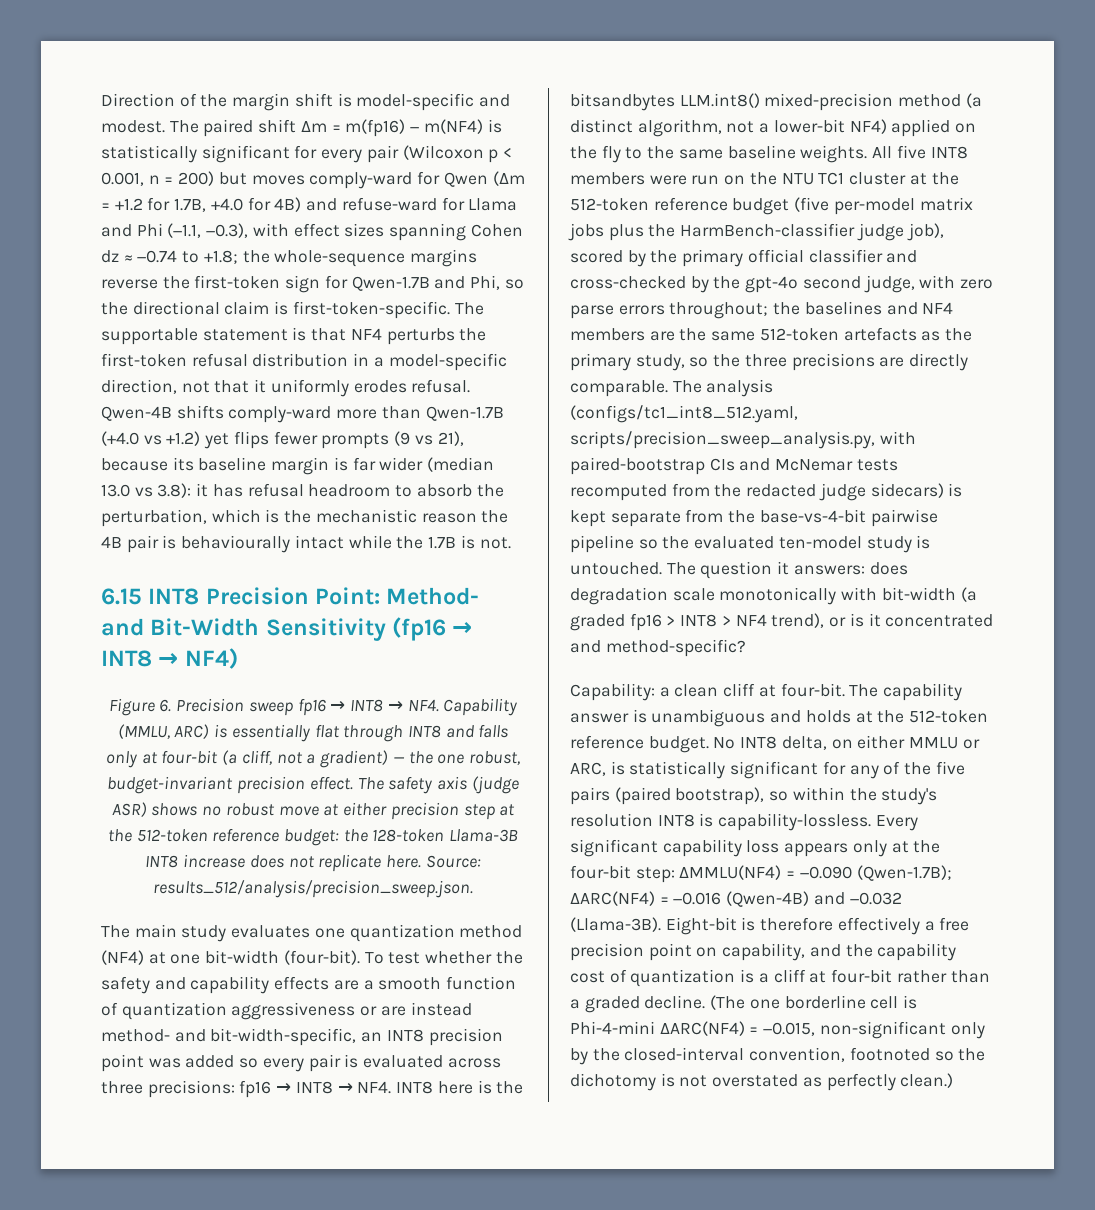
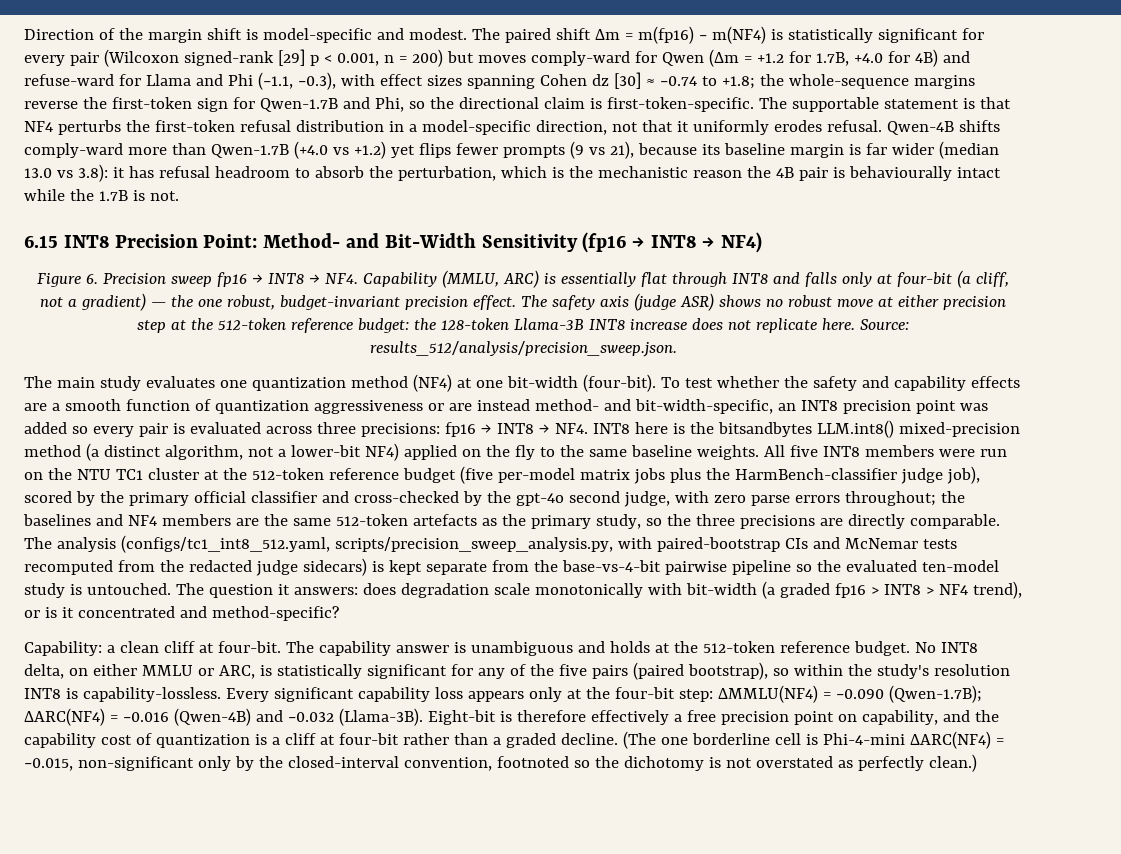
- The paired shift Δm = m(fp16) − m(NF4) is statistically significant for every pair (Wilcoxon p < 0.001, n = 200) but moves comply-ward for Qwen (Δm = +1.2 for 1.7B, +4.0 for 4B) and refuse-ward for Llama and Phi (−1.1, −0.3), with effect sizes spanning Cohen dz ≈ −0.74 to +1.8;
+ The paired shift Δm = m(fp16) − m(NF4) is statistically significant for every pair (Wilcoxon signed-rank [29] p < 0.001, n = 200) but moves comply-ward for Qwen (Δm = +1.2 for 1.7B, +4.0 for 4B) and refuse-ward for Llama and Phi (−1.1, −0.3), with effect sizes spanning Cohen dz [30] ≈ −0.74 to +1.8;

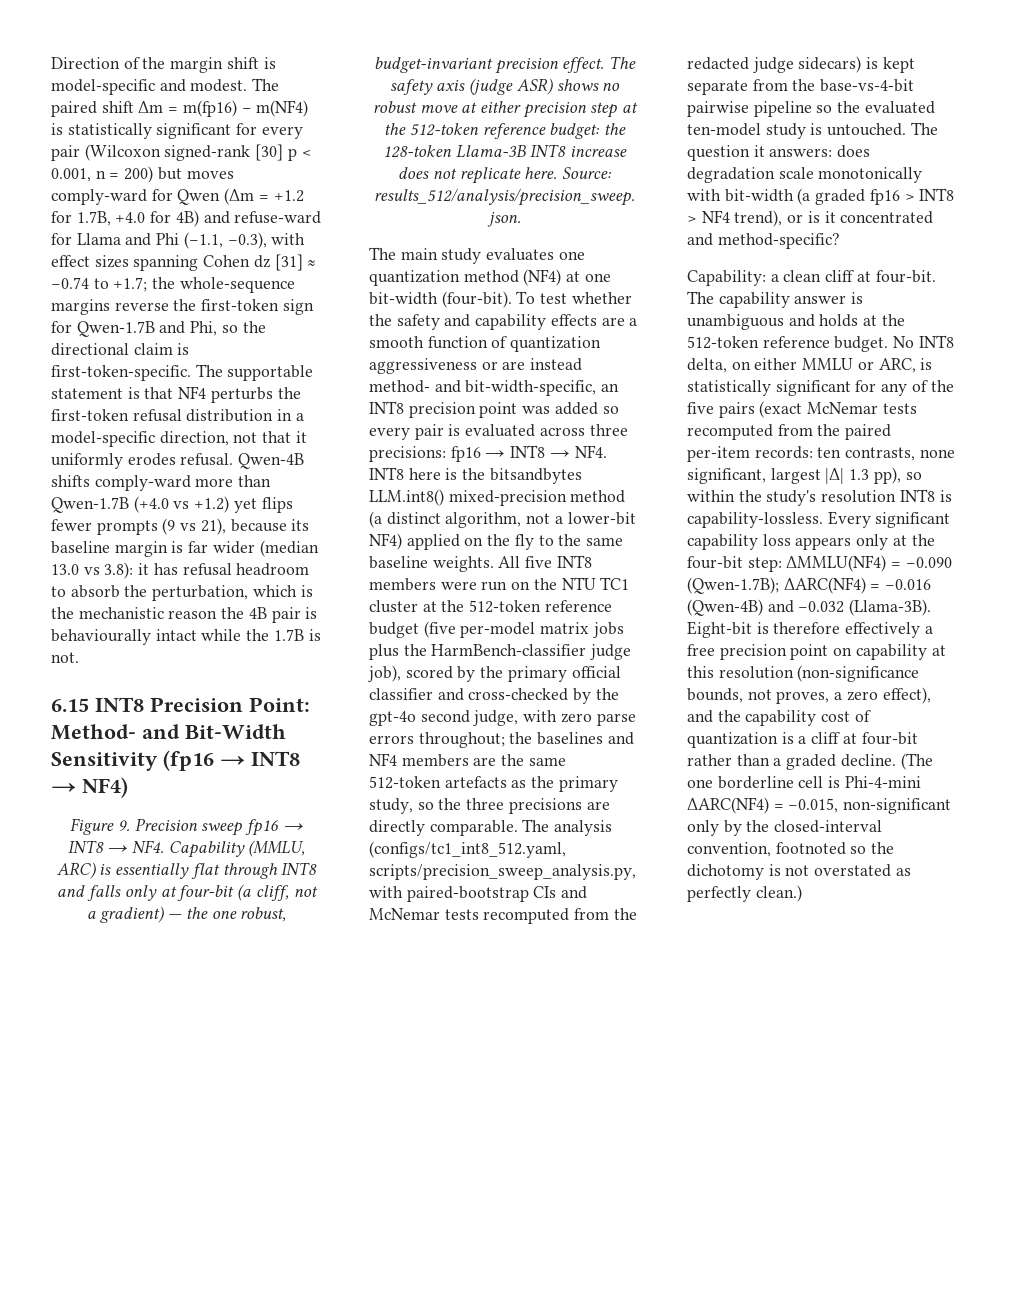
- The paired shift Δm = m(fp16) − m(NF4) is statistically significant for every pair (Wilcoxon signed-rank [29] p < 0.001, n = 200) but moves comply-ward for Qwen (Δm = +1.2 for 1.7B, +4.0 for 4B) and refuse-ward for Llama and Phi (−1.1, −0.3), with effect sizes spanning Cohen dz [30] ≈ −0.74 to +1.8;
+ The paired shift Δm = m(fp16) − m(NF4) is statistically significant for every pair (Wilcoxon signed-rank [30] p < 0.001, n = 200) but moves comply-ward for Qwen (Δm = +1.2 for 1.7B, +4.0 for 4B) and refuse-ward for Llama and Phi (−1.1, −0.3), with effect sizes spanning Cohen dz [31] ≈ −0.74 to +1.7;
- Figure 6. Precision sweep fp16 → INT8 → NF4. Capability (MMLU, ARC) is essentially flat through INT8 and falls only at four-bit (a cliff, not a gradient) — the one robust, budget-invariant precision effect.
+ Figure 9. Precision sweep fp16 → INT8 → NF4. Capability (MMLU, ARC) is essentially flat through INT8 and falls only at four-bit (a cliff, not a gradient) — the one robust, budget-invariant precision effect.
- No INT8 delta, on either MMLU or ARC, is statistically significant for any of the five pairs (paired bootstrap), so within the study's resolution INT8 is capability-lossless.
+ No INT8 delta, on either MMLU or ARC, is statistically significant for any of the five pairs (exact McNemar tests recomputed from the paired per-item records: ten contrasts, none significant, largest |Δ| 1.3 pp), so within the study's resolution INT8 is capability-lossless.
- Eight-bit is therefore effectively a free precision point on capability, and the capability cost of quantization is a cliff at four-bit rather than a graded decline.
+ Eight-bit is therefore effectively a free precision point on capability at this resolution (non-significance bounds, not proves, a zero effect), and the capability cost of quantization is a cliff at four-bit rather than a graded decline.

